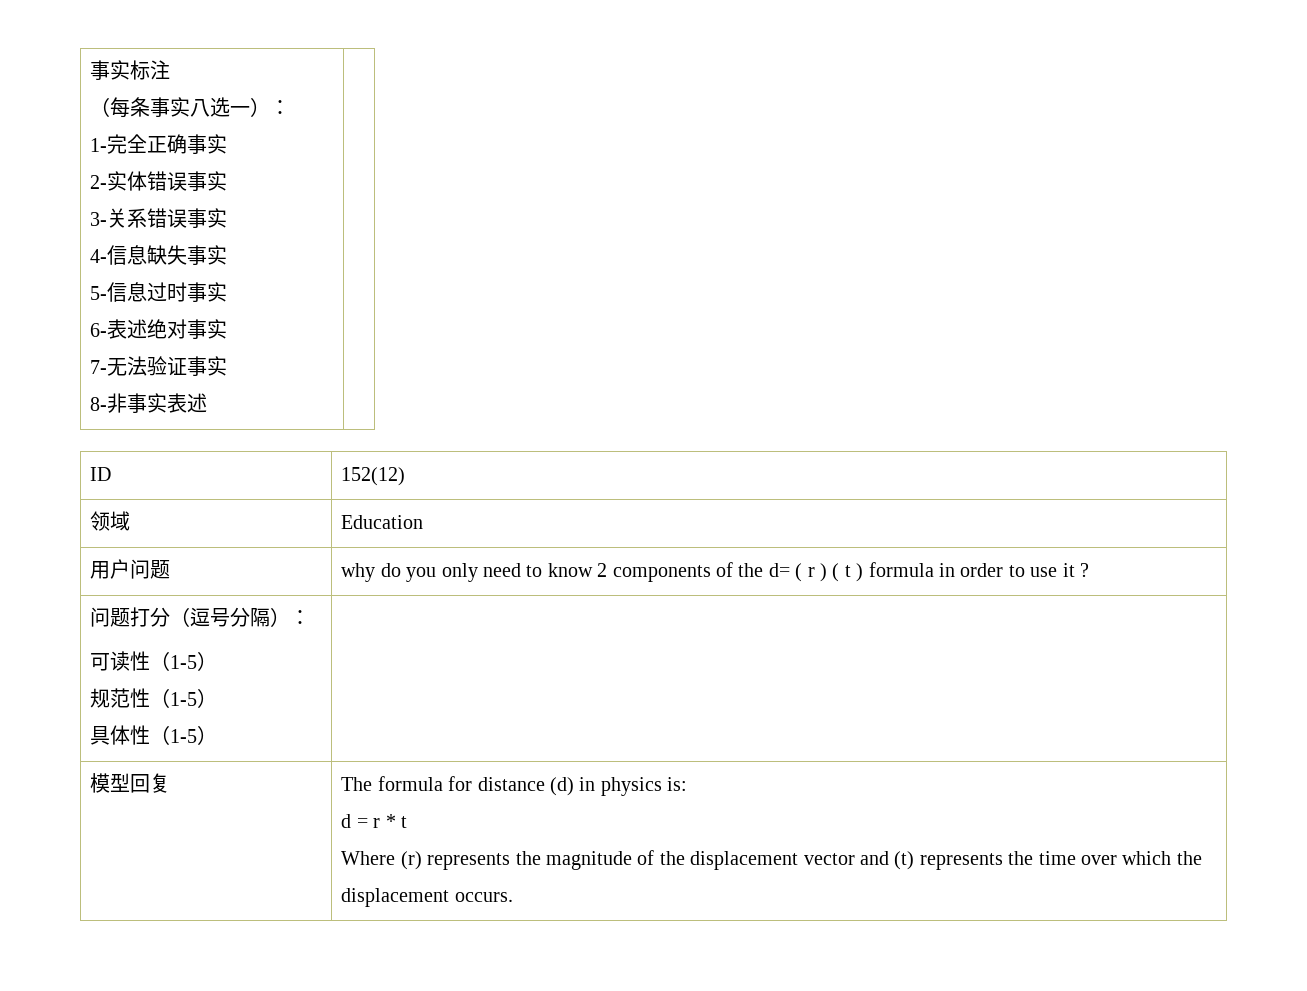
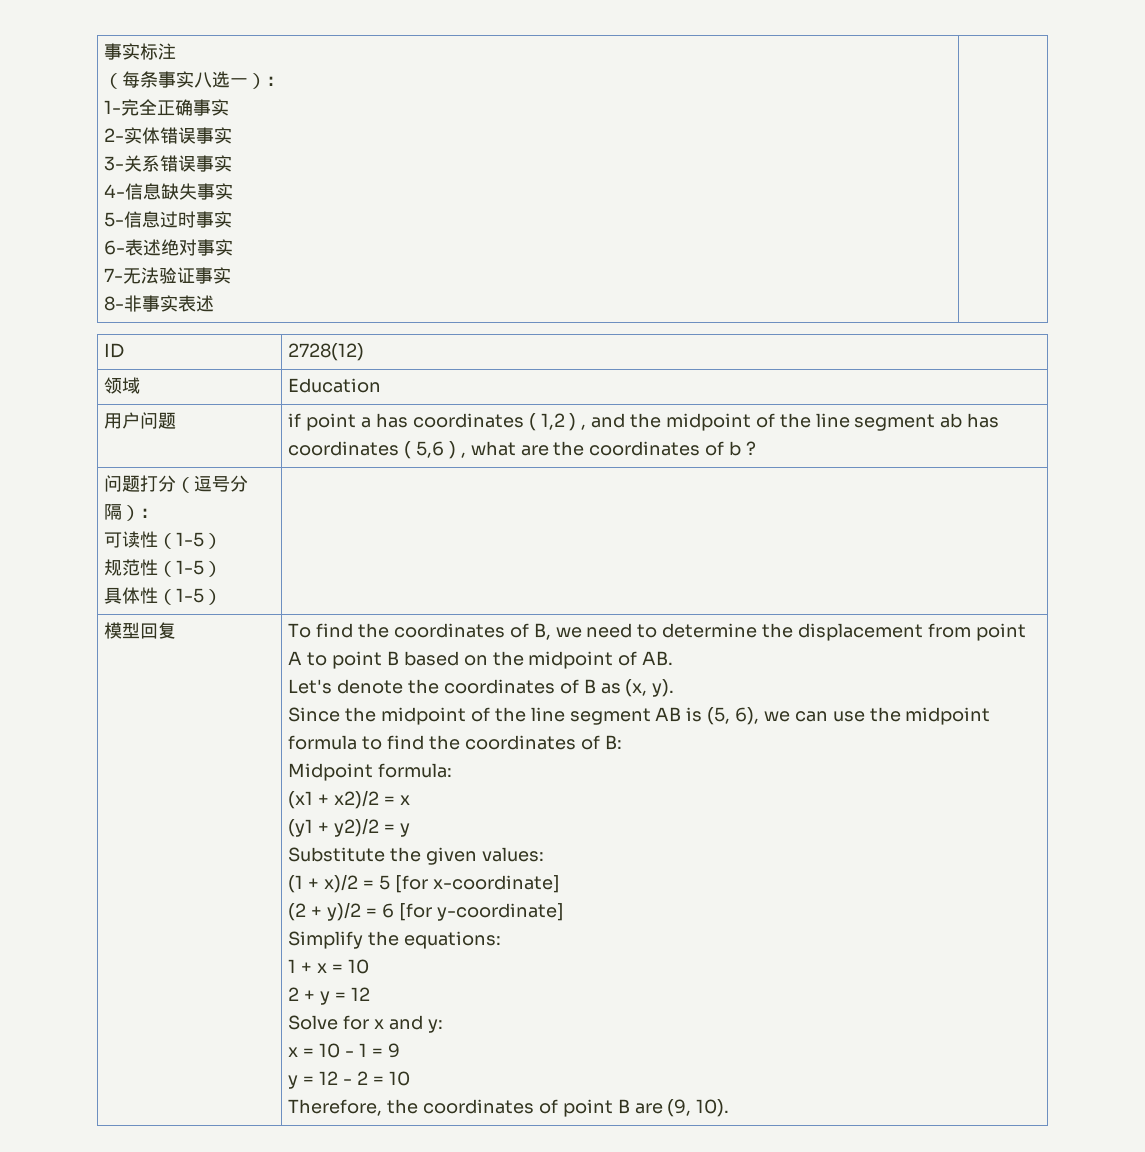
- ID | 152(12)
+ ID | 2728(12)
- 用户问题 | why do you only need to know 2 components of the d= ( r ) ( t ) formula in order to use it ?
+ 用户问题 | if point a has coordinates ( 1,2 ) , and the midpoint of the line segment ab has coordinates ( 5,6 ) , what are the coordinates of b ?
- The formula for distance (d) in physics is:
- d = r * t
- Where (r) represents the magnitude of the displacement vector and (t) represents the time over which the displacement occurs.
+ To find the coordinates of B, we need to determine the displacement from point A to point B based on the midpoint of AB.
+ Let's denote the coordinates of B as (x, y).
+ Since the midpoint of the line segment AB is (5, 6), we can use the midpoint formula to find the coordinates of B:
+ Midpoint formula:
+ (x1 + x2)/2 = x
+ (y1 + y2)/2 = y
+ Substitute the given values:
+ (1 + x)/2 = 5 [for x-coordinate]
+ (2 + y)/2 = 6 [for y-coordinate]
+ Simplify the equations:
+ 1 + x = 10
+ 2 + y = 12
+ Solve for x and y:
+ x = 10 - 1 = 9
+ y = 12 - 2 = 10
+ Therefore, the coordinates of point B are (9, 10).

